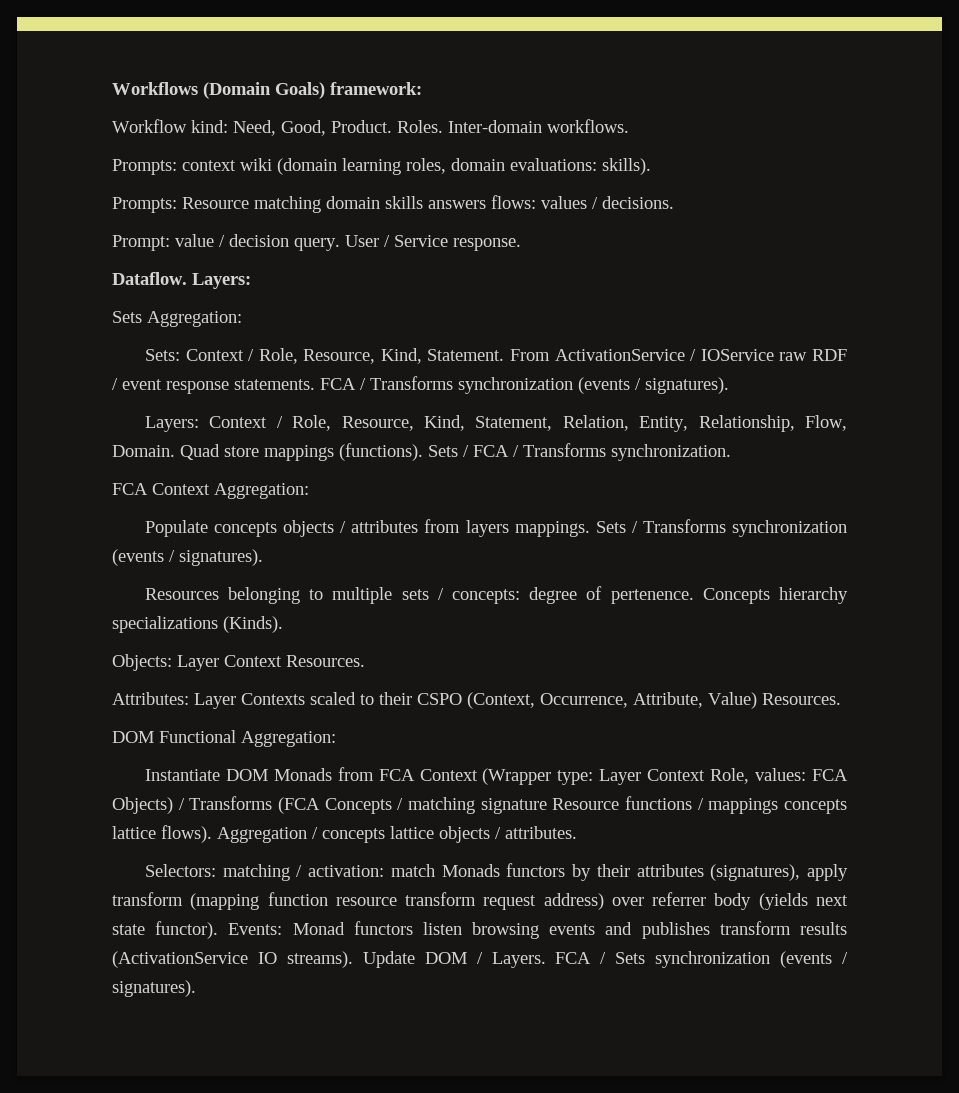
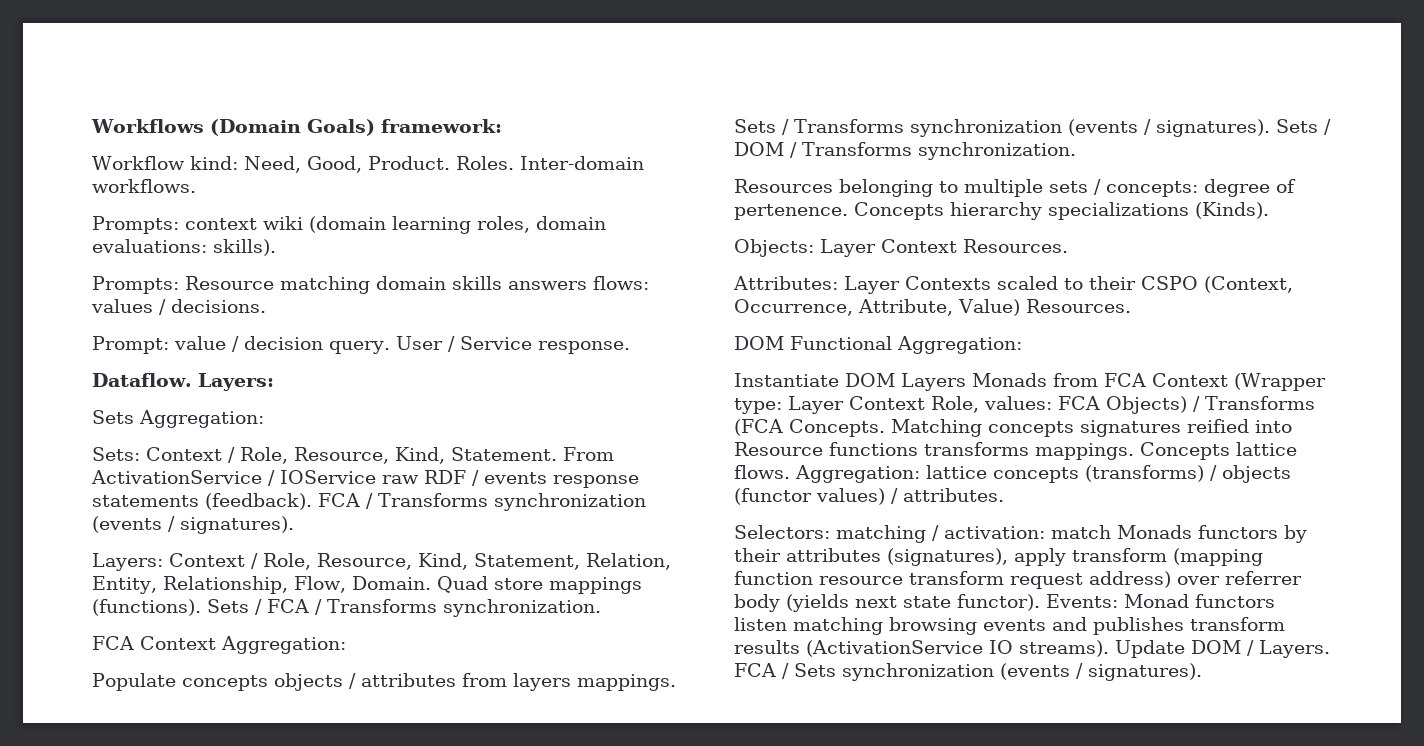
- From ActivationService / IOService raw RDF / event response statements.
+ From ActivationService / IOService raw RDF / events response statements (feedback).
+ Sets / DOM / Transforms synchronization.
- Instantiate DOM Monads from FCA Context (Wrapper type: Layer Context Role, values: FCA Objects) / Transforms (FCA Concepts / matching signature Resource functions / mappings concepts lattice flows). Aggregation / concepts lattice objects / attributes.
+ Instantiate DOM Layers Monads from FCA Context (Wrapper type: Layer Context Role, values: FCA Objects) / Transforms (FCA Concepts. Matching concepts signatures reified into Resource functions transforms mappings. Concepts lattice flows. Aggregation: lattice concepts (transforms) / objects (functor values) / attributes.
- Events: Monad functors listen browsing events and publishes transform results (ActivationService IO streams).
+ Events: Monad functors listen matching browsing events and publishes transform results (ActivationService IO streams).

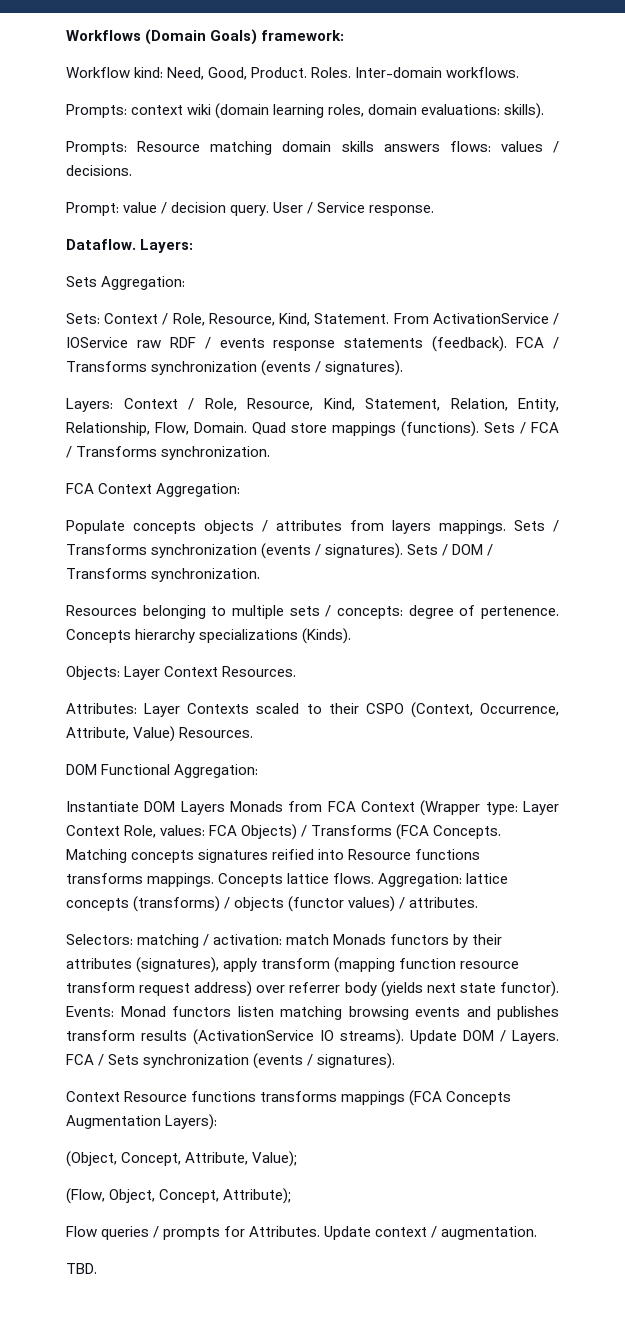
+ Context Resource functions transforms mappings (FCA Concepts Augmentation Layers):
+ (Object, Concept, Attribute, Value);
+ (Flow, Object, Concept, Attribute);
+ Flow queries / prompts for Attributes. Update context / augmentation.
+ TBD.

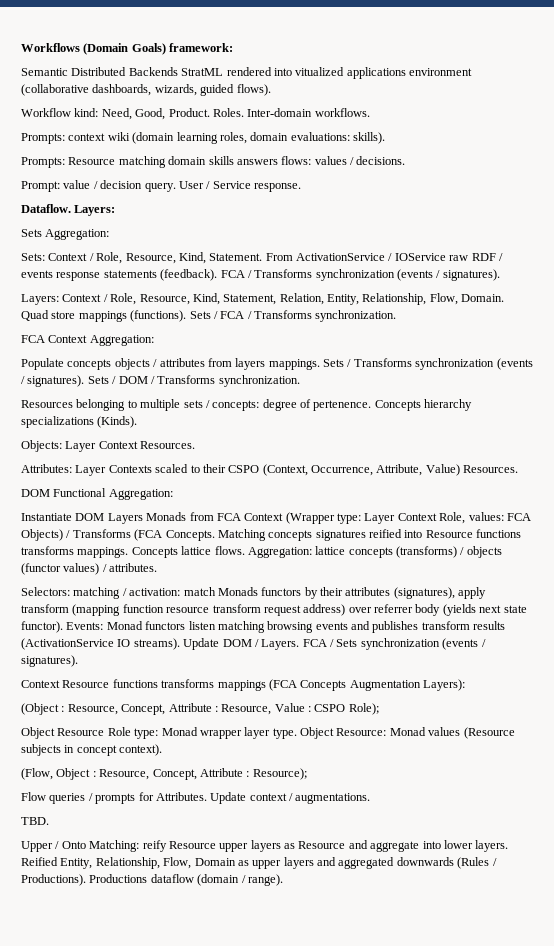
+ Semantic Distributed Backends StratML rendered into vitualized applications environment (collaborative dashboards, wizards, guided flows).
- (Object, Concept, Attribute, Value);
- (Flow, Object, Concept, Attribute);
+ (Object : Resource, Concept, Attribute : Resource, Value : CSPO Role);
+ Object Resource Role type: Monad wrapper layer type. Object Resource: Monad values (Resource subjects in concept context).
+ (Flow, Object : Resource, Concept, Attribute : Resource);
- Update context / augmentation.
+ Update context / augmentations.
+ Upper / Onto Matching: reify Resource upper layers as Resource and aggregate into lower layers. Reified Entity, Relationship, Flow, Domain as upper layers and aggregated downwards (Rules / Productions). Productions dataflow (domain / range).

